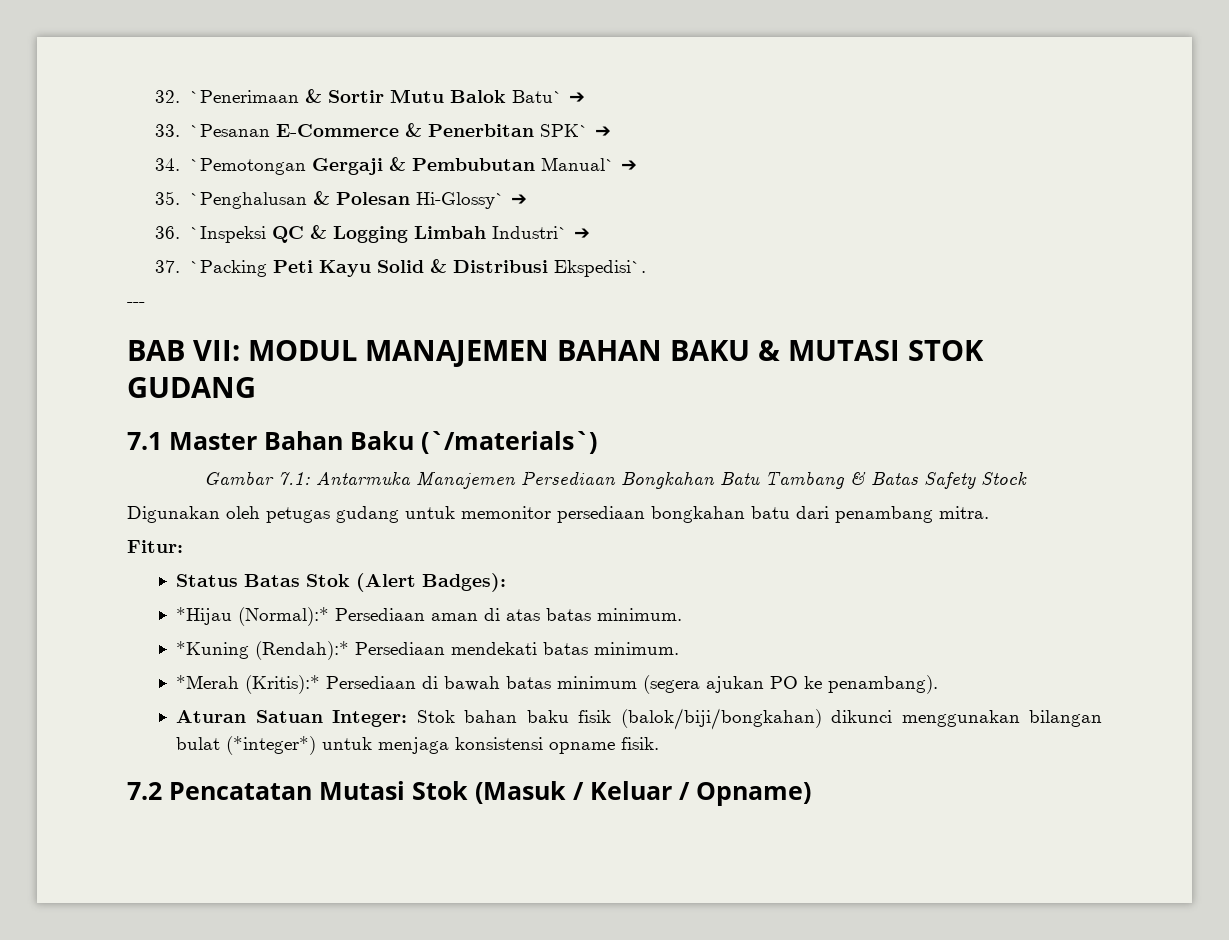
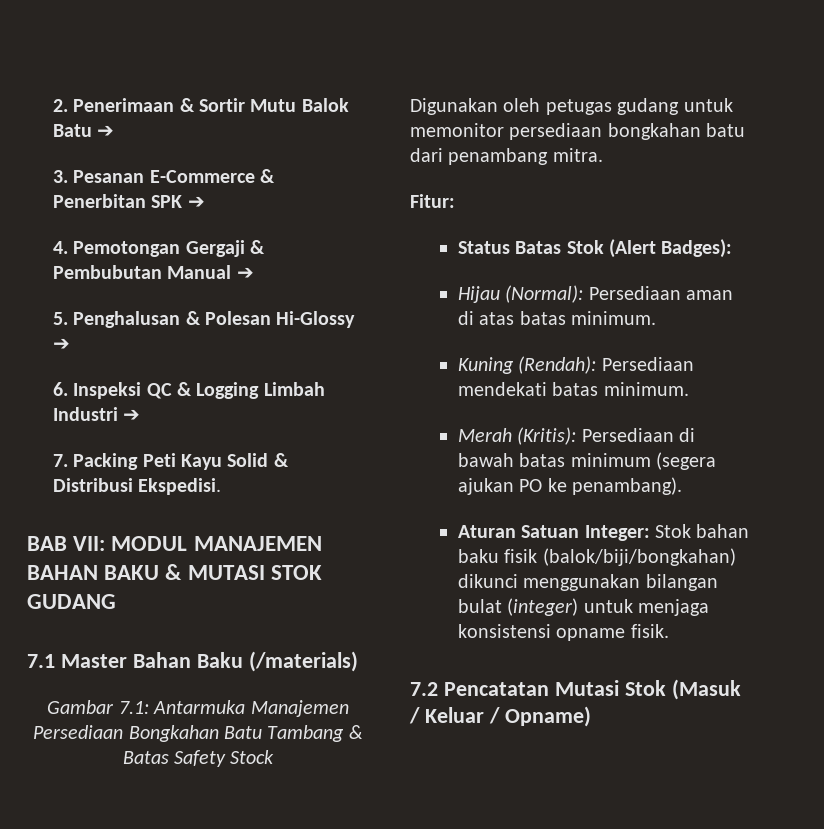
- 32. `Penerimaan & Sortir Mutu Balok Batu` ➔
- 33. `Pesanan E-Commerce & Penerbitan SPK` ➔
- 34. `Pemotongan Gergaji & Pembubutan Manual` ➔
- 35. `Penghalusan & Polesan Hi-Glossy` ➔
- 36. `Inspeksi QC & Logging Limbah Industri` ➔
- 37. `Packing Peti Kayu Solid & Distribusi Ekspedisi`.
- ---
+ 2. Penerimaan & Sortir Mutu Balok Batu ➔
+ 3. Pesanan E-Commerce & Penerbitan SPK ➔
+ 4. Pemotongan Gergaji & Pembubutan Manual ➔
+ 5. Penghalusan & Polesan Hi-Glossy ➔
+ 6. Inspeksi QC & Logging Limbah Industri ➔
+ 7. Packing Peti Kayu Solid & Distribusi Ekspedisi.
- 7.1 Master Bahan Baku (`/materials`)
+ 7.1 Master Bahan Baku (/materials)
- *Hijau (Normal):* Persediaan aman di atas batas minimum.
+ Hijau (Normal): Persediaan aman di atas batas minimum.
- *Kuning (Rendah):* Persediaan mendekati batas minimum.
+ Kuning (Rendah): Persediaan mendekati batas minimum.
- *Merah (Kritis):* Persediaan di bawah batas minimum (segera ajukan PO ke penambang).
+ Merah (Kritis): Persediaan di bawah batas minimum (segera ajukan PO ke penambang).
- Aturan Satuan Integer: Stok bahan baku fisik (balok/biji/bongkahan) dikunci menggunakan bilangan bulat (*integer*) untuk menjaga konsistensi opname fisik.
+ Aturan Satuan Integer: Stok bahan baku fisik (balok/biji/bongkahan) dikunci menggunakan bilangan bulat (integer) untuk menjaga konsistensi opname fisik.

